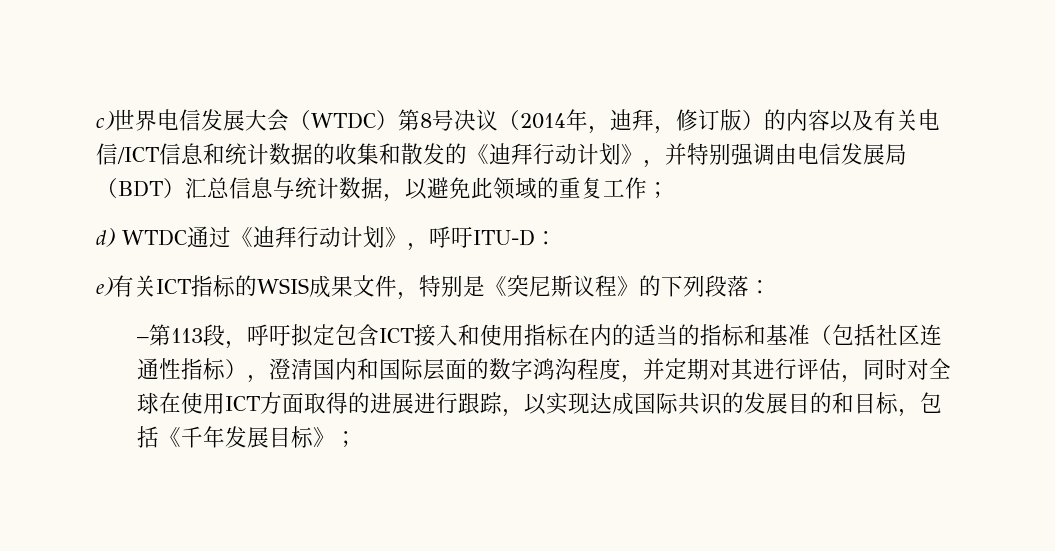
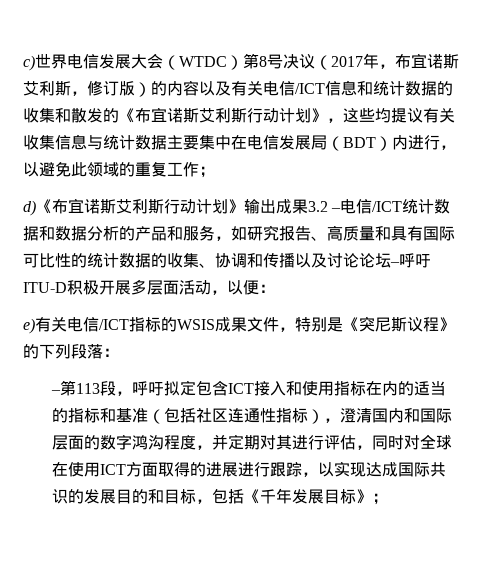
- c)世界电信发展大会（WTDC）第8号决议（2014年，迪拜，修订版）的内容以及有关电信/ICT信息和统计数据的收集和散发的《迪拜行动计划》，并特别强调由电信发展局（BDT）汇总信息与统计数据，以避免此领域的重复工作；
+ c)世界电信发展大会（WTDC）第8号决议（2017年，布宜诺斯艾利斯，修订版）的内容以及有关电信/ICT信息和统计数据的收集和散发的《布宜诺斯艾利斯行动计划》，这些均提议有关收集信息与统计数据主要集中在电信发展局（BDT）内进行，以避免此领域的重复工作；
- d) WTDC通过《迪拜行动计划》，呼吁ITU-D：
+ d)《布宜诺斯艾利斯行动计划》输出成果3.2 –电信/ICT统计数据和数据分析的产品和服务，如研究报告、高质量和具有国际可比性的统计数据的收集、协调和传播以及讨论论坛–呼吁ITU-D积极开展多层面活动，以便：
- e)有关ICT指标的WSIS成果文件，特别是《突尼斯议程》的下列段落：
+ e)有关电信/ICT指标的WSIS成果文件，特别是《突尼斯议程》的下列段落：

